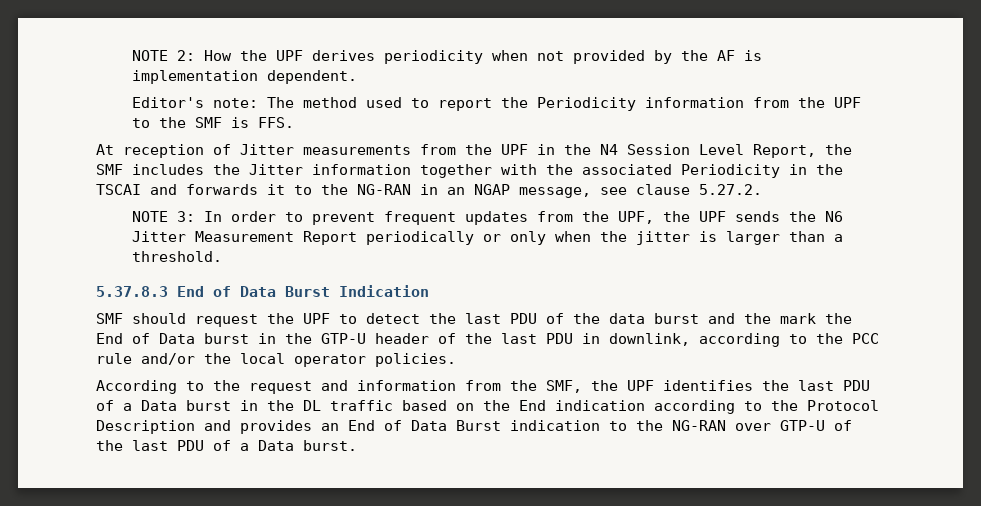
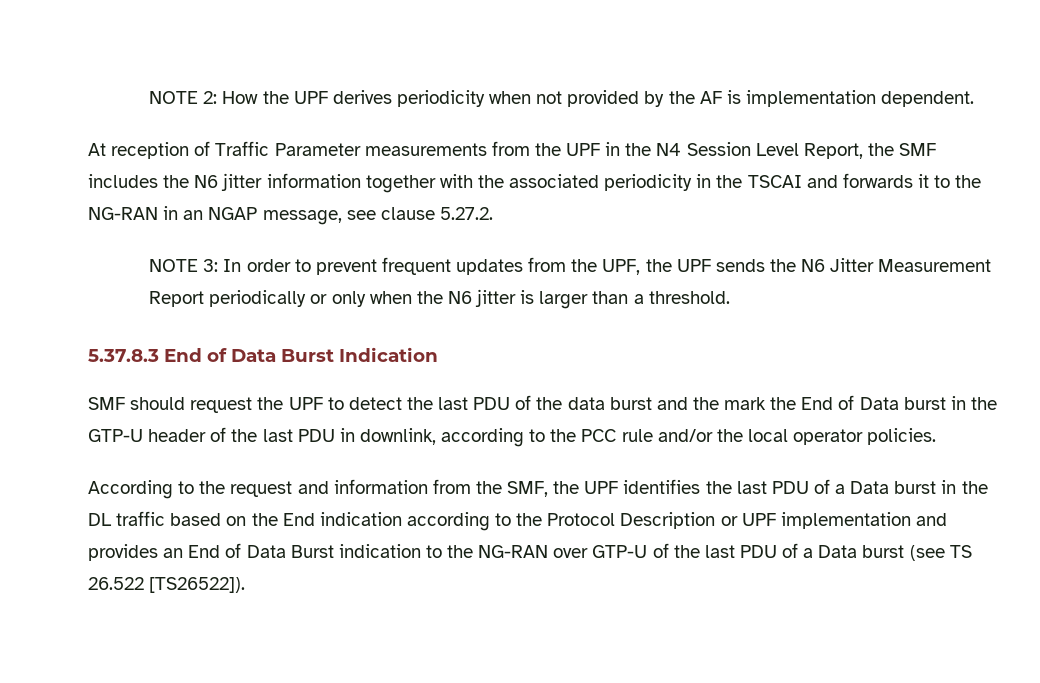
- Editor's note: The method used to report the Periodicity information from the UPF to the SMF is FFS.
- At reception of Jitter measurements from the UPF in the N4 Session Level Report, the SMF includes the Jitter information together with the associated Periodicity in the TSCAI and forwards it to the NG-RAN in an NGAP message, see clause 5.27.2.
+ At reception of Traffic Parameter measurements from the UPF in the N4 Session Level Report, the SMF includes the N6 jitter information together with the associated periodicity in the TSCAI and forwards it to the NG-RAN in an NGAP message, see clause 5.27.2.
- NOTE 3: In order to prevent frequent updates from the UPF, the UPF sends the N6 Jitter Measurement Report periodically or only when the jitter is larger than a threshold.
+ NOTE 3: In order to prevent frequent updates from the UPF, the UPF sends the N6 Jitter Measurement Report periodically or only when the N6 jitter is larger than a threshold.
- According to the request and information from the SMF, the UPF identifies the last PDU of a Data burst in the DL traffic based on the End indication according to the Protocol Description and provides an End of Data Burst indication to the NG-RAN over GTP-U of the last PDU of a Data burst.
+ According to the request and information from the SMF, the UPF identifies the last PDU of a Data burst in the DL traffic based on the End indication according to the Protocol Description or UPF implementation and provides an End of Data Burst indication to the NG-RAN over GTP-U of the last PDU of a Data burst (see TS 26.522 [TS26522]).

